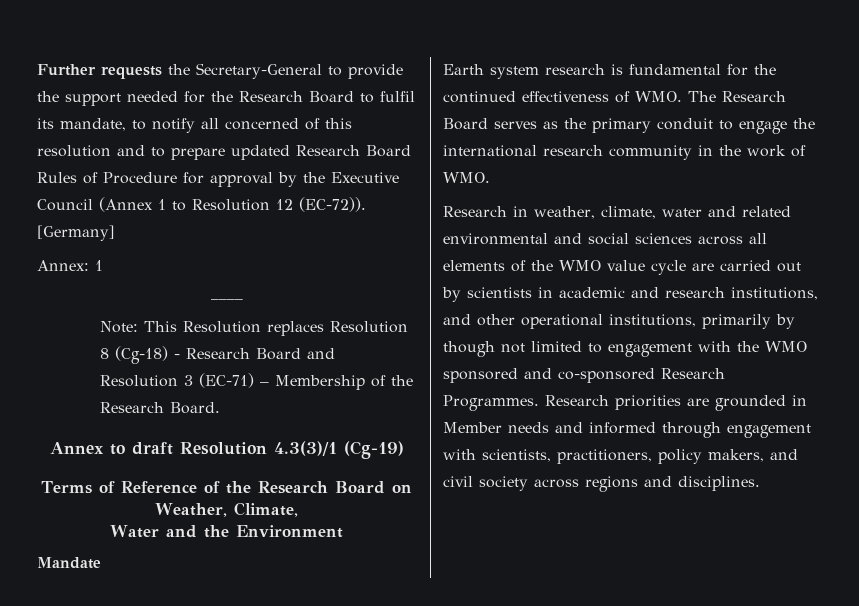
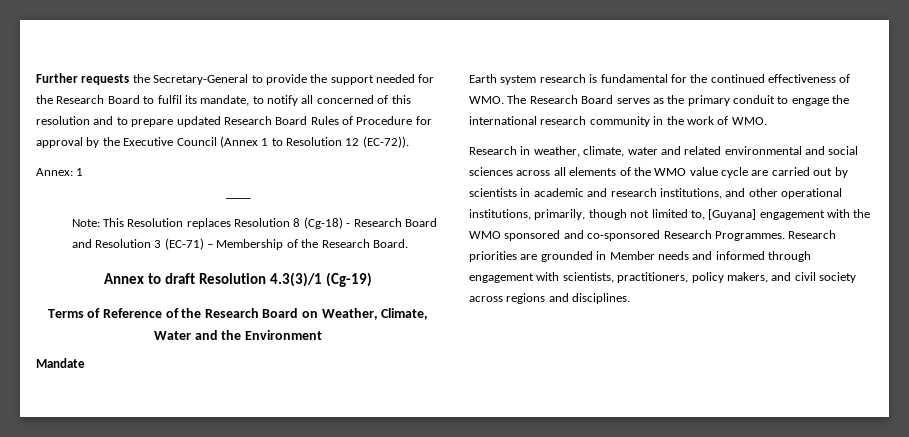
- [Germany]
- Research in weather, climate, water and related environmental and social sciences across all elements of the WMO value cycle are carried out by scientists in academic and research institutions, and other operational institutions, primarily by though not limited to engagement with the WMO sponsored and co-sponsored Research Programmes.
+ Research in weather, climate, water and related environmental and social sciences across all elements of the WMO value cycle are carried out by scientists in academic and research institutions, and other operational institutions, primarily, though not limited to, [Guyana] engagement with the WMO sponsored and co-sponsored Research Programmes.

